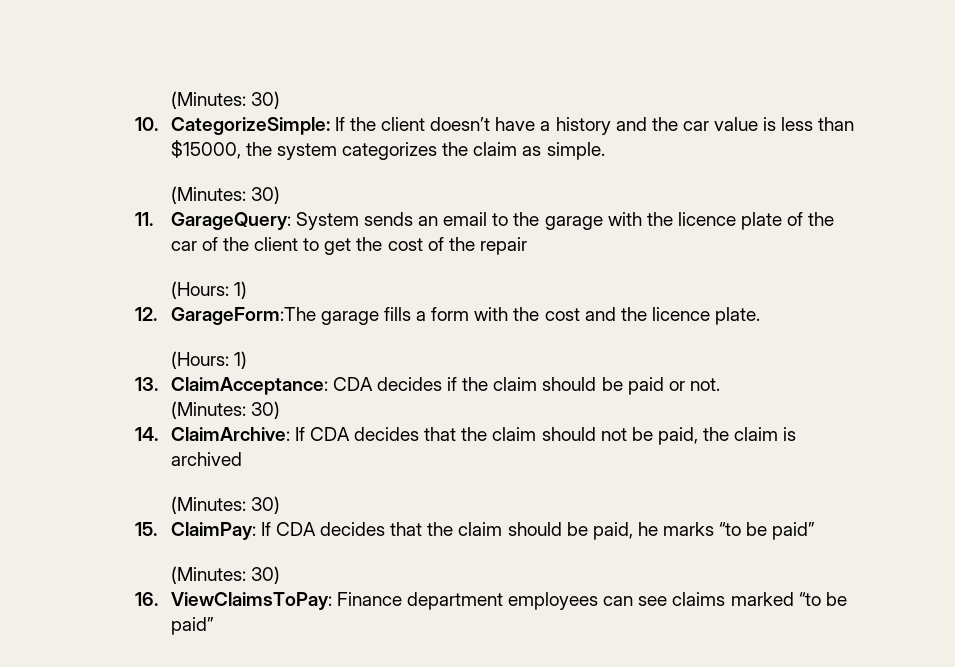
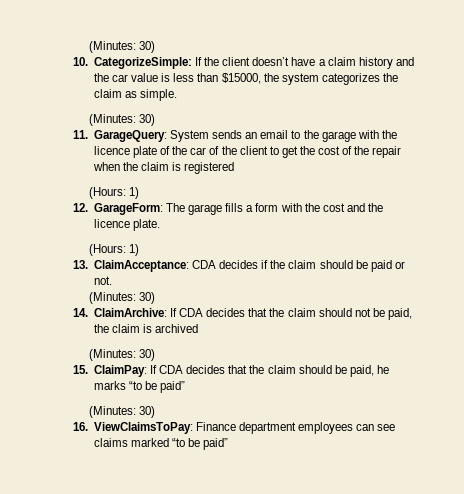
- 10. CategorizeSimple: If the client doesn’t have a history and the car value is less than $15000, the system categorizes the claim as simple.
+ 10. CategorizeSimple: If the client doesn’t have a claim history and the car value is less than $15000, the system categorizes the claim as simple.
- 11. GarageQuery: System sends an email to the garage with the licence plate of the car of the client to get the cost of the repair
+ 11. GarageQuery: System sends an email to the garage with the licence plate of the car of the client to get the cost of the repair when the claim is registered
- 12. GarageForm:The garage fills a form with the cost and the licence plate.
+ 12. GarageForm: The garage fills a form with the cost and the licence plate.

